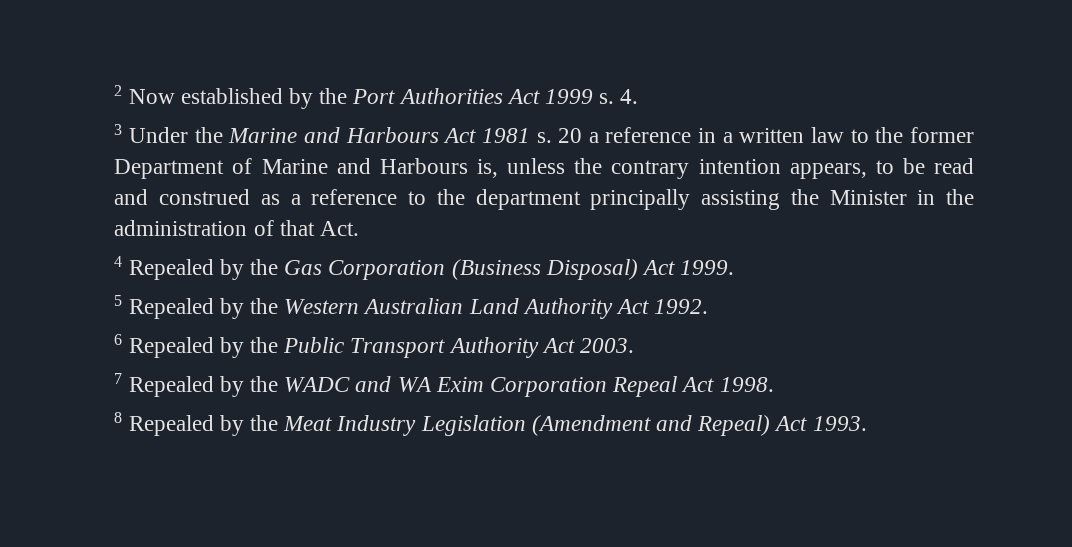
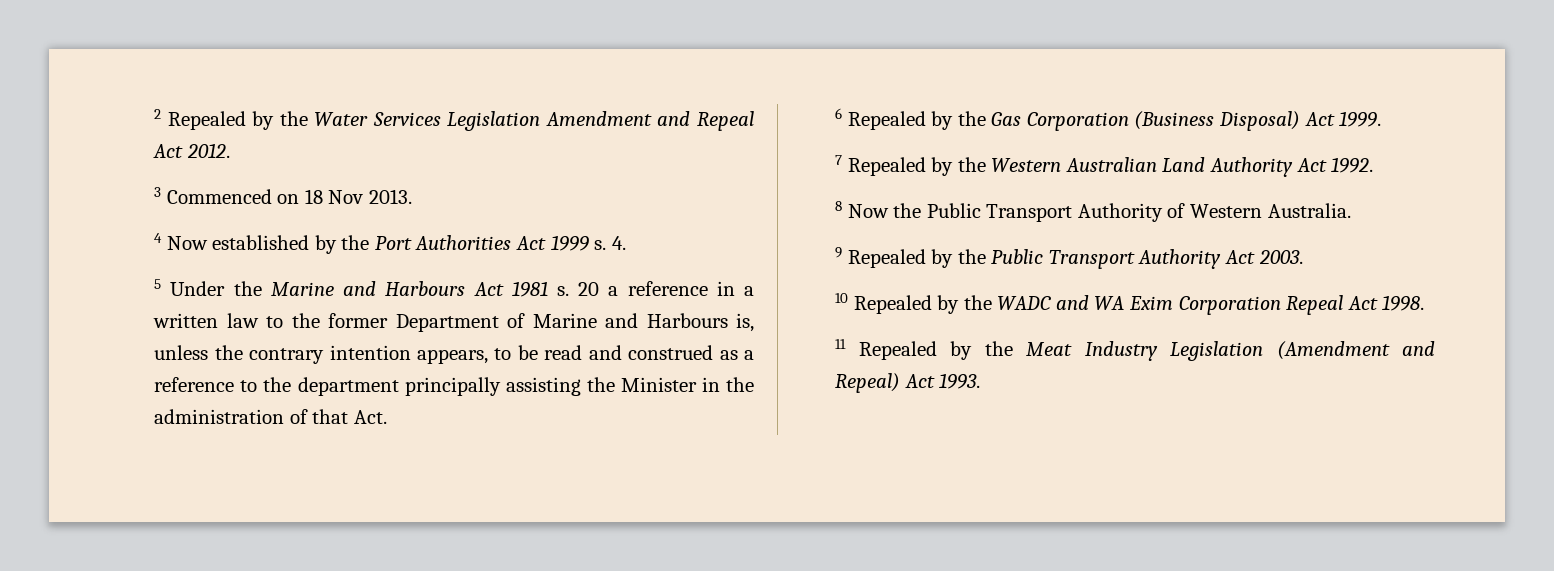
- 2 Now established by the Port Authorities Act 1999 s.
+ 2 Repealed by the Water Services Legislation Amendment and Repeal Act 2012.
+ 3 Commenced on 18 Nov 2013.
+ 4 Now established by the Port Authorities Act 1999 s.
- 3 Under the Marine and Harbours Act 1981 s.
+ 5 Under the Marine and Harbours Act 1981 s.
- 4 Repealed by the Gas Corporation (Business Disposal) Act 1999.
+ 6 Repealed by the Gas Corporation (Business Disposal) Act 1999.
- 5 Repealed by the Western Australian Land Authority Act 1992.
+ 7 Repealed by the Western Australian Land Authority Act 1992.
- 6 Repealed by the Public Transport Authority Act 2003.
+ 8 Now the Public Transport Authority of Western Australia.
+ 9 Repealed by the Public Transport Authority Act 2003.
- 7 Repealed by the WADC and WA Exim Corporation Repeal Act 1998.
+ 10 Repealed by the WADC and WA Exim Corporation Repeal Act 1998.
- 8 Repealed by the Meat Industry Legislation (Amendment and Repeal) Act 1993.
+ 11 Repealed by the Meat Industry Legislation (Amendment and Repeal) Act 1993.

